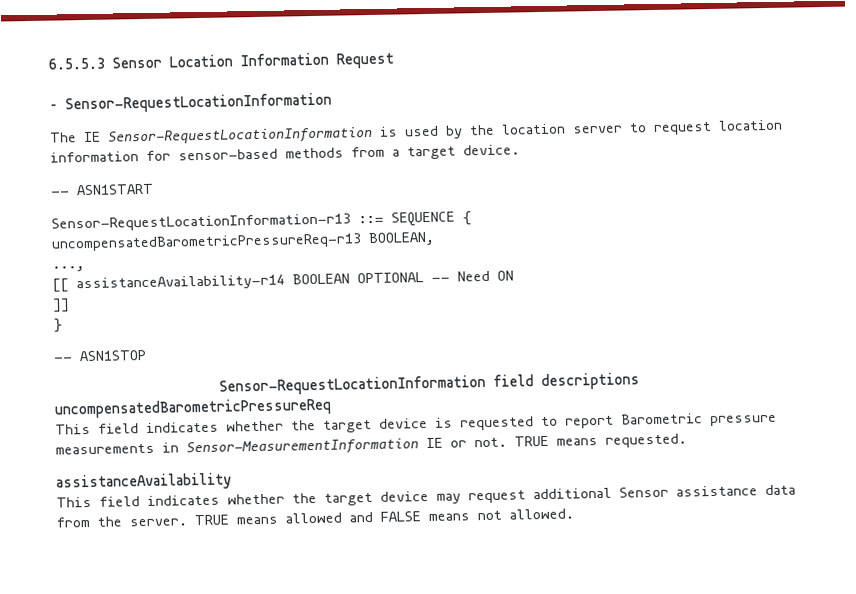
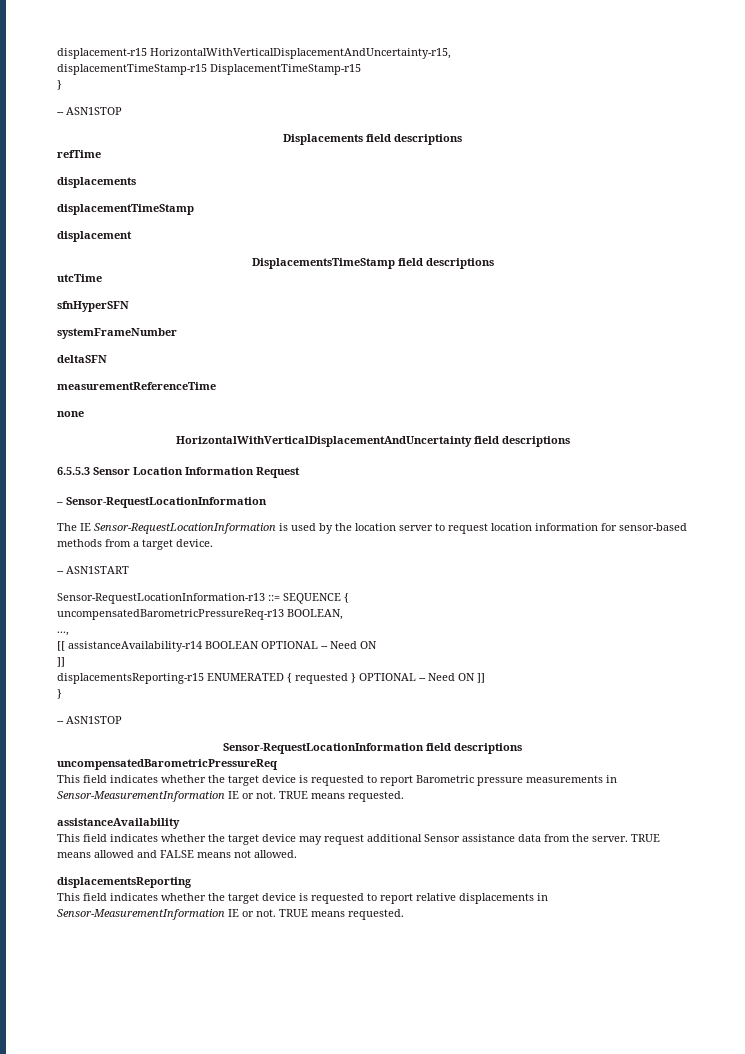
+ displacement-r15 HorizontalWithVerticalDisplacementAndUncertainty-r15,
+ displacementTimeStamp-r15 DisplacementTimeStamp-r15
+ }
+ -- ASN1STOP
+ Displacements field descriptions
+ refTime
+ displacements
+ displacementTimeStamp
+ displacement
+ DisplacementsTimeStamp field descriptions
+ utcTime
+ sfnHyperSFN
+ systemFrameNumber
+ deltaSFN
+ measurementReferenceTime
+ none
+ HorizontalWithVerticalDisplacementAndUncertainty field descriptions
+ displacementsReporting-r15 ENUMERATED { requested } OPTIONAL -- Need ON ]]
+ displacementsReporting
+ This field indicates whether the target device is requested to report relative displacements in Sensor-MeasurementInformation IE or not. TRUE means requested.

